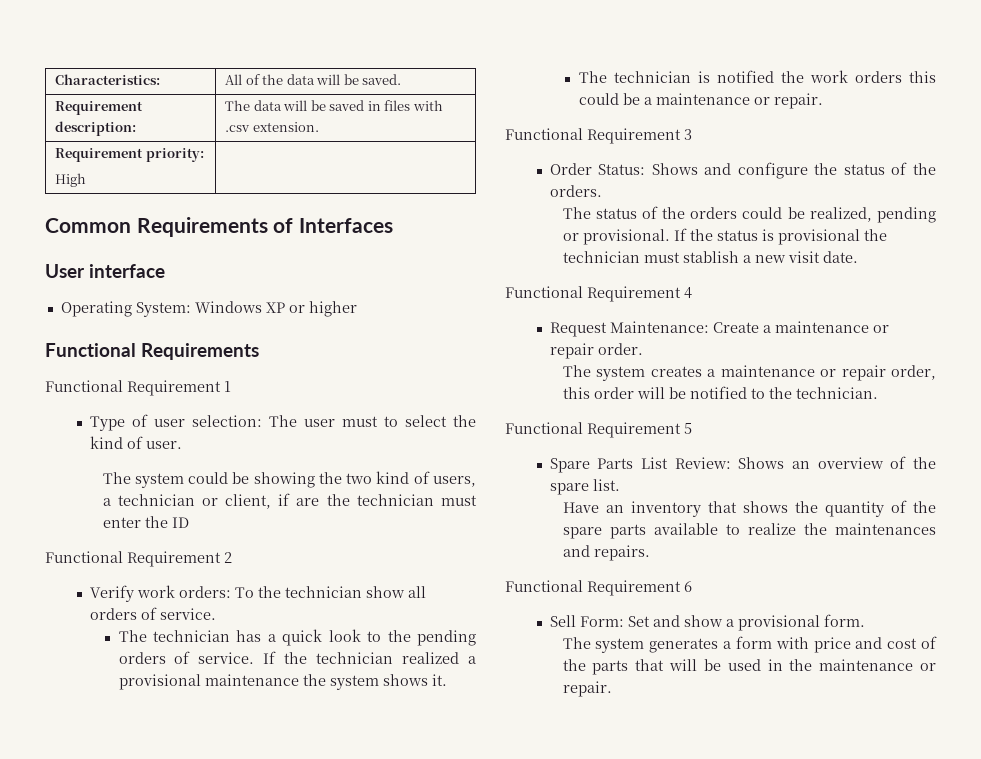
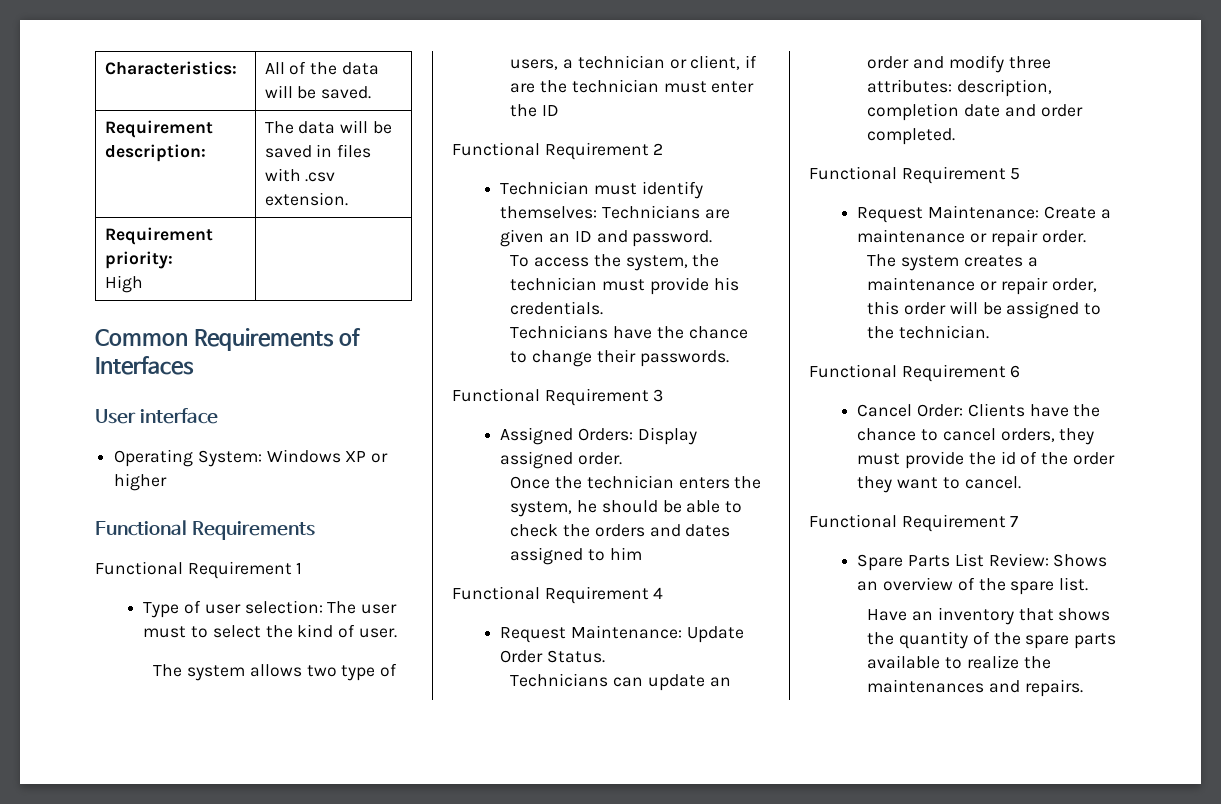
- The system could be showing the two kind of users, a technician or client, if are the technician must enter the ID
+ The system allows two type of users, a technician or client, if are the technician must enter the ID
- Verify work orders: To the technician show all orders of service.
- The technician has a quick look to the pending orders of service. If the technician realized a provisional maintenance the system shows it.
- The technician is notified the work orders this could be a maintenance or repair.
+ Technician must identify themselves: Technicians are given an ID and password.
+ To access the system, the technician must provide his credentials.
+ Technicians have the chance to change their passwords.
  Functional Requirement 3
- Order Status: Shows and configure the status of the orders.
- The status of the orders could be realized, pending or provisional. If the status is provisional the technician must stablish a new visit date.
+ Assigned Orders: Display assigned order.
+ Once the technician enters the system, he should be able to check the orders and dates assigned to him
  Functional Requirement 4
+ Request Maintenance: Update Order Status.
+ Technicians can update an order and modify three attributes: description, completion date and order completed.
+ Functional Requirement 5
- The system creates a maintenance or repair order, this order will be notified to the technician.
+ The system creates a maintenance or repair order, this order will be assigned to the technician.
- Functional Requirement 5
+ Functional Requirement 6
+ Cancel Order: Clients have the chance to cancel orders, they must provide the id of the order they want to cancel.
+ Functional Requirement 7
- Functional Requirement 6
- Sell Form: Set and show a provisional form.
- The system generates a form with price and cost of the parts that will be used in the maintenance or repair.

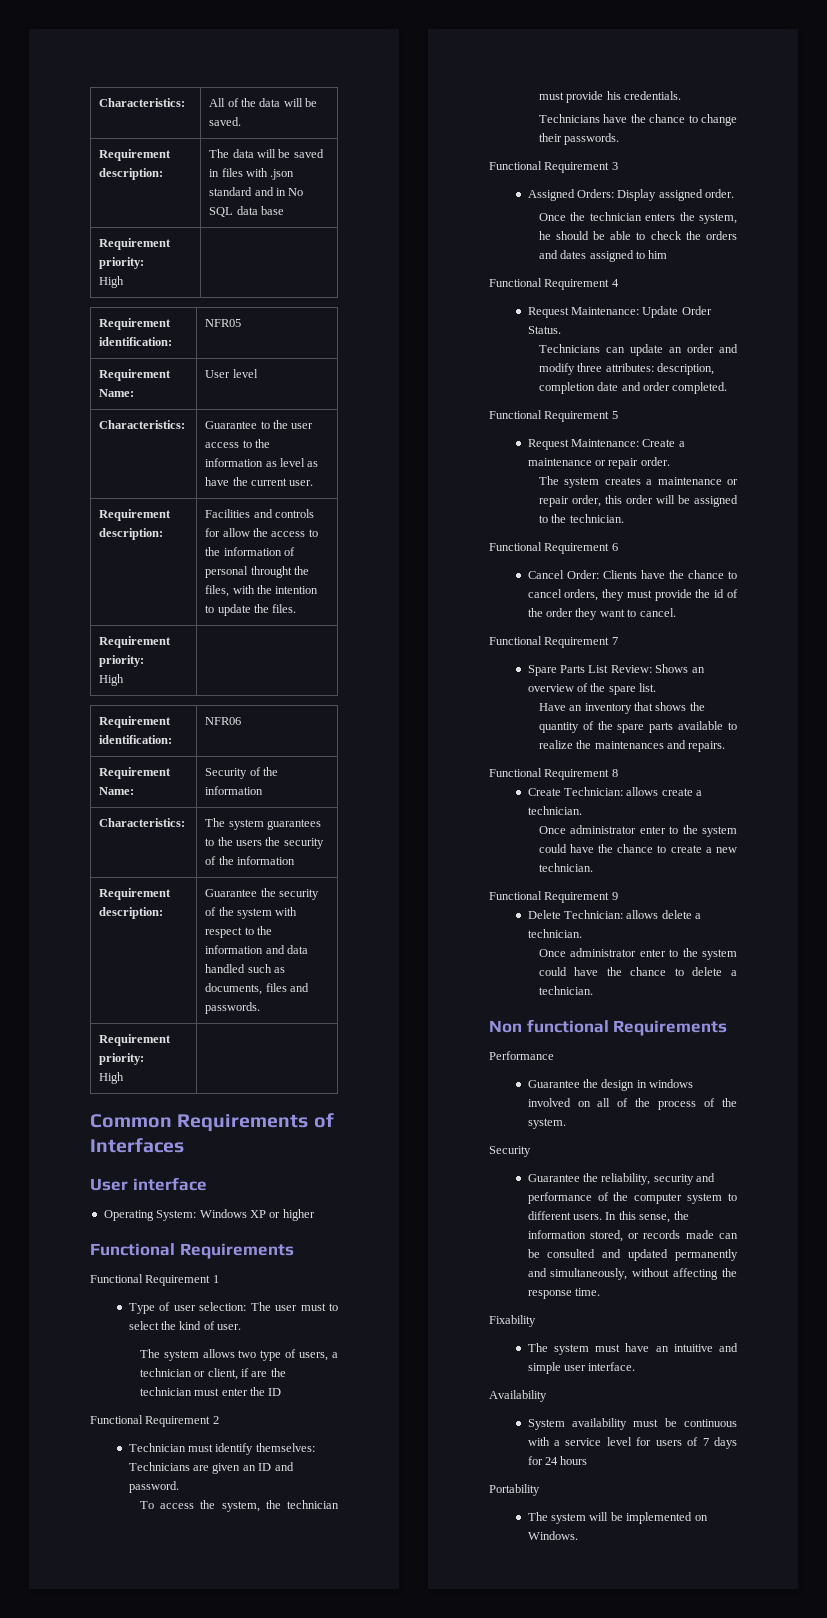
- Requirement description: | The data will be saved in files with .csv extension.
+ Requirement description: | The data will be saved in files with .json standard and in No SQL data base
+ Requirement priority:
+ High |
+ Requirement identification: | NFR05
+ Requirement Name: | User level
+ Characteristics: | Guarantee to the user access to the information as level as have the current user.
+ Requirement description: | Facilities and controls for allow the access to the information of personal throught the files, with the intention to update the files.
+ Requirement priority:
+ High |
+ Requirement identification: | NFR06
+ Requirement Name: | Security of the information
+ Characteristics: | The system guarantees to the users the security of the information
+ Requirement description: | Guarantee the security of the system with respect to the information and data handled such as documents, files and passwords.
+ Functional Requirement 8
+ Create Technician: allows create a technician.
+ Once administrator enter to the system could have the chance to create a new technician.
+ Functional Requirement 9
+ Delete Technician: allows delete a technician.
+ Once administrator enter to the system could have the chance to delete a technician.
+ Non functional Requirements
+ Performance
+ Guarantee the design in windows involved on all of the process of the system.
+ Security
+ Guarantee the reliability, security and performance of the computer system to different users. In this sense, the information stored, or records made can be consulted and updated permanently and simultaneously, without affecting the response time.
+ Fixability
+ The system must have an intuitive and simple user interface.
+ Availability
+ System availability must be continuous with a service level for users of 7 days for 24 hours
+ Portability
+ The system will be implemented on Windows.

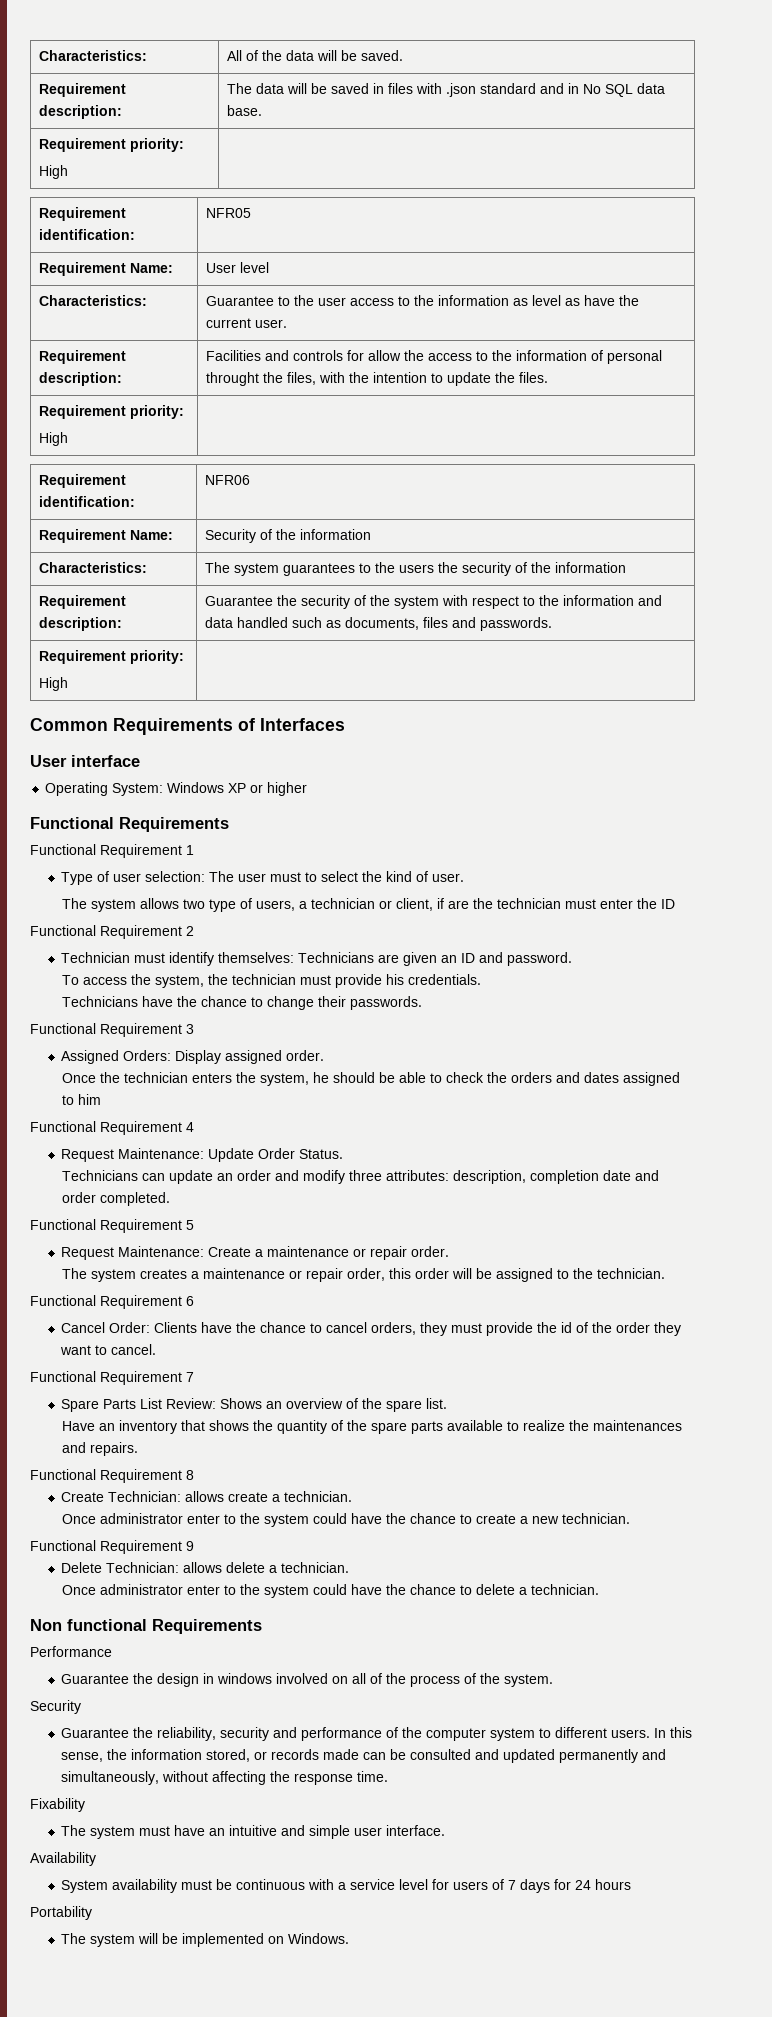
- Requirement description: | The data will be saved in files with .json standard and in No SQL data base
+ Requirement description: | The data will be saved in files with .json standard and in No SQL data base.

